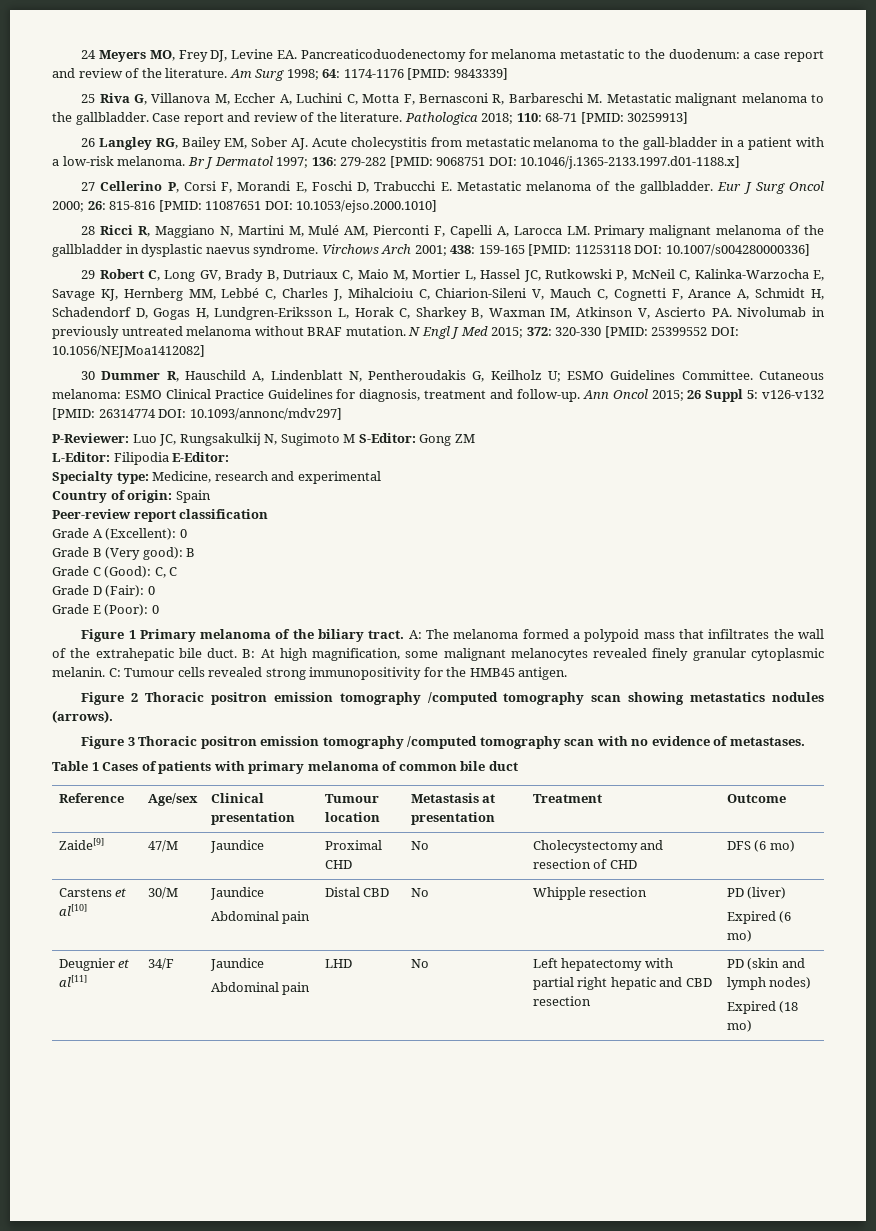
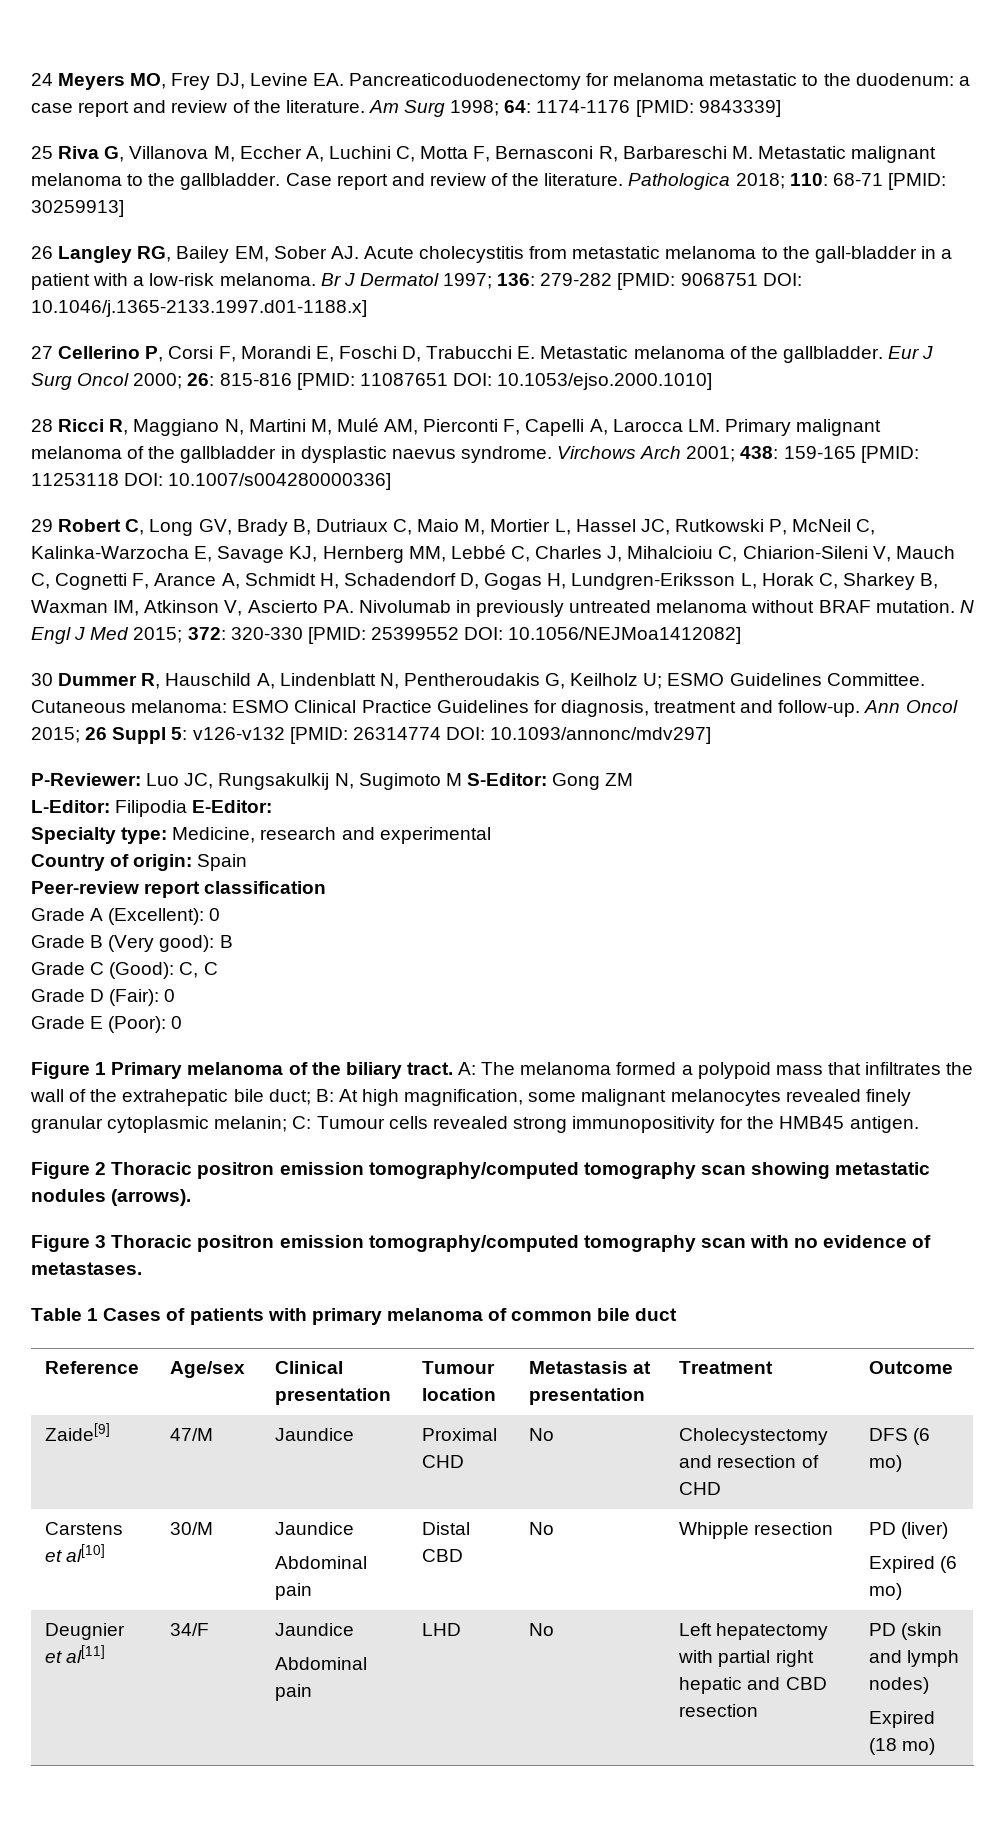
- A: The melanoma formed a polypoid mass that infiltrates the wall of the extrahepatic bile duct. B: At high magnification, some malignant melanocytes revealed finely granular cytoplasmic melanin. C: Tumour cells revealed strong immunopositivity for the HMB45 antigen.
+ A: The melanoma formed a polypoid mass that infiltrates the wall of the extrahepatic bile duct; B: At high magnification, some malignant melanocytes revealed finely granular cytoplasmic melanin; C: Tumour cells revealed strong immunopositivity for the HMB45 antigen.
- Figure 2 Thoracic positron emission tomography /computed tomography scan showing metastatics nodules (arrows).
+ Figure 2 Thoracic positron emission tomography/computed tomography scan showing metastatic nodules (arrows).
- Figure 3 Thoracic positron emission tomography /computed tomography scan with no evidence of metastases.
+ Figure 3 Thoracic positron emission tomography/computed tomography scan with no evidence of metastases.

